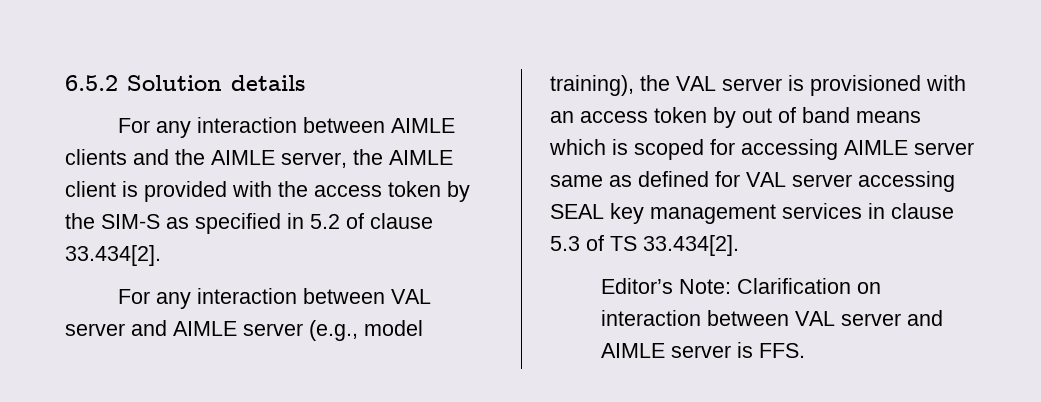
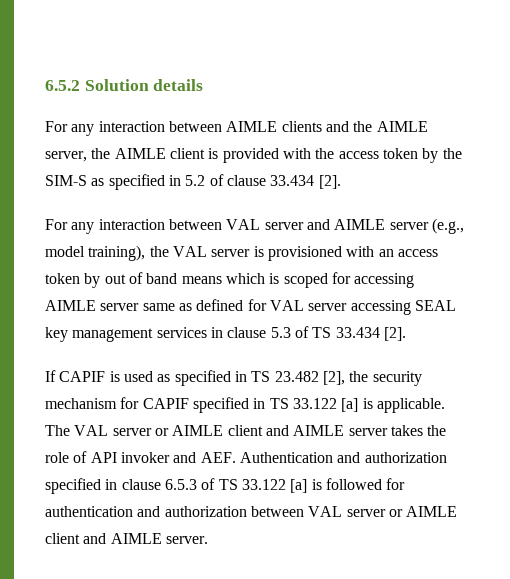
- For any interaction between AIMLE clients and the AIMLE server, the AIMLE client is provided with the access token by the SIM-S as specified in 5.2 of clause 33.434[2].
+ For any interaction between AIMLE clients and the AIMLE server, the AIMLE client is provided with the access token by the SIM-S as specified in 5.2 of clause 33.434 [2].
- For any interaction between VAL server and AIMLE server (e.g., model training), the VAL server is provisioned with an access token by out of band means which is scoped for accessing AIMLE server same as defined for VAL server accessing SEAL key management services in clause 5.3 of TS 33.434[2].
- Editor’s Note: Clarification on interaction between VAL server and AIMLE server is FFS.
+ For any interaction between VAL server and AIMLE server (e.g., model training), the VAL server is provisioned with an access token by out of band means which is scoped for accessing AIMLE server same as defined for VAL server accessing SEAL key management services in clause 5.3 of TS 33.434 [2].
+ If CAPIF is used as specified in TS 23.482 [2], the security mechanism for CAPIF specified in TS 33.122 [a] is applicable. The VAL server or AIMLE client and AIMLE server takes the role of API invoker and AEF. Authentication and authorization specified in clause 6.5.3 of TS 33.122 [a] is followed for authentication and authorization between VAL server or AIMLE client and AIMLE server.

